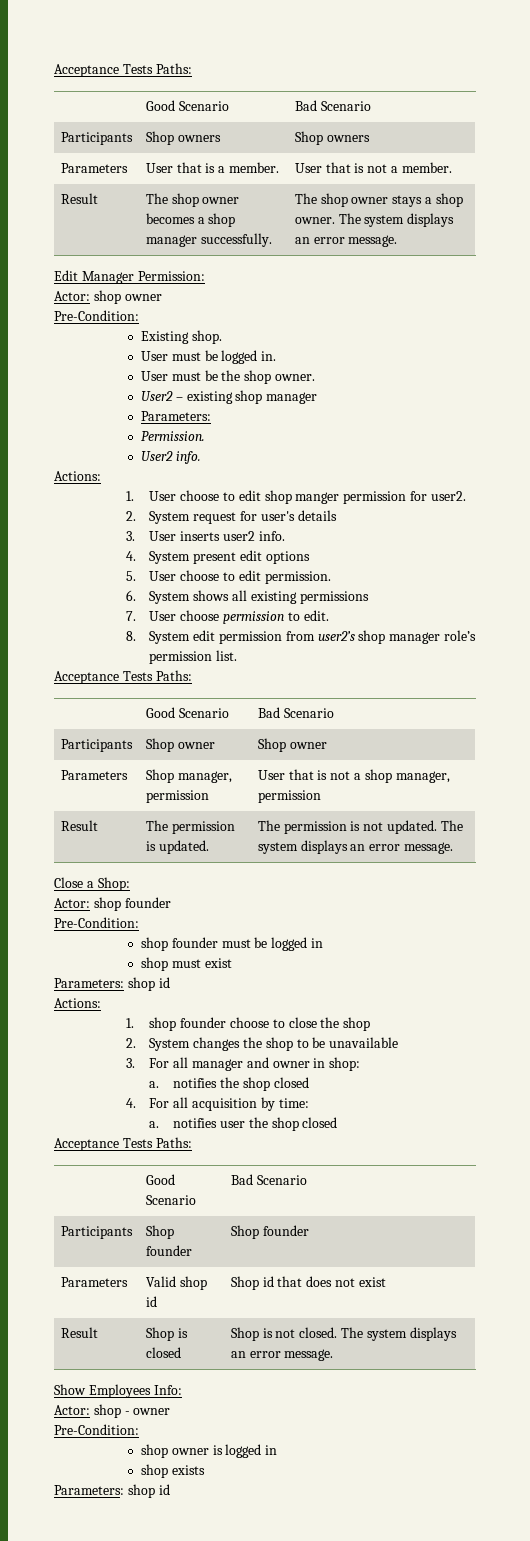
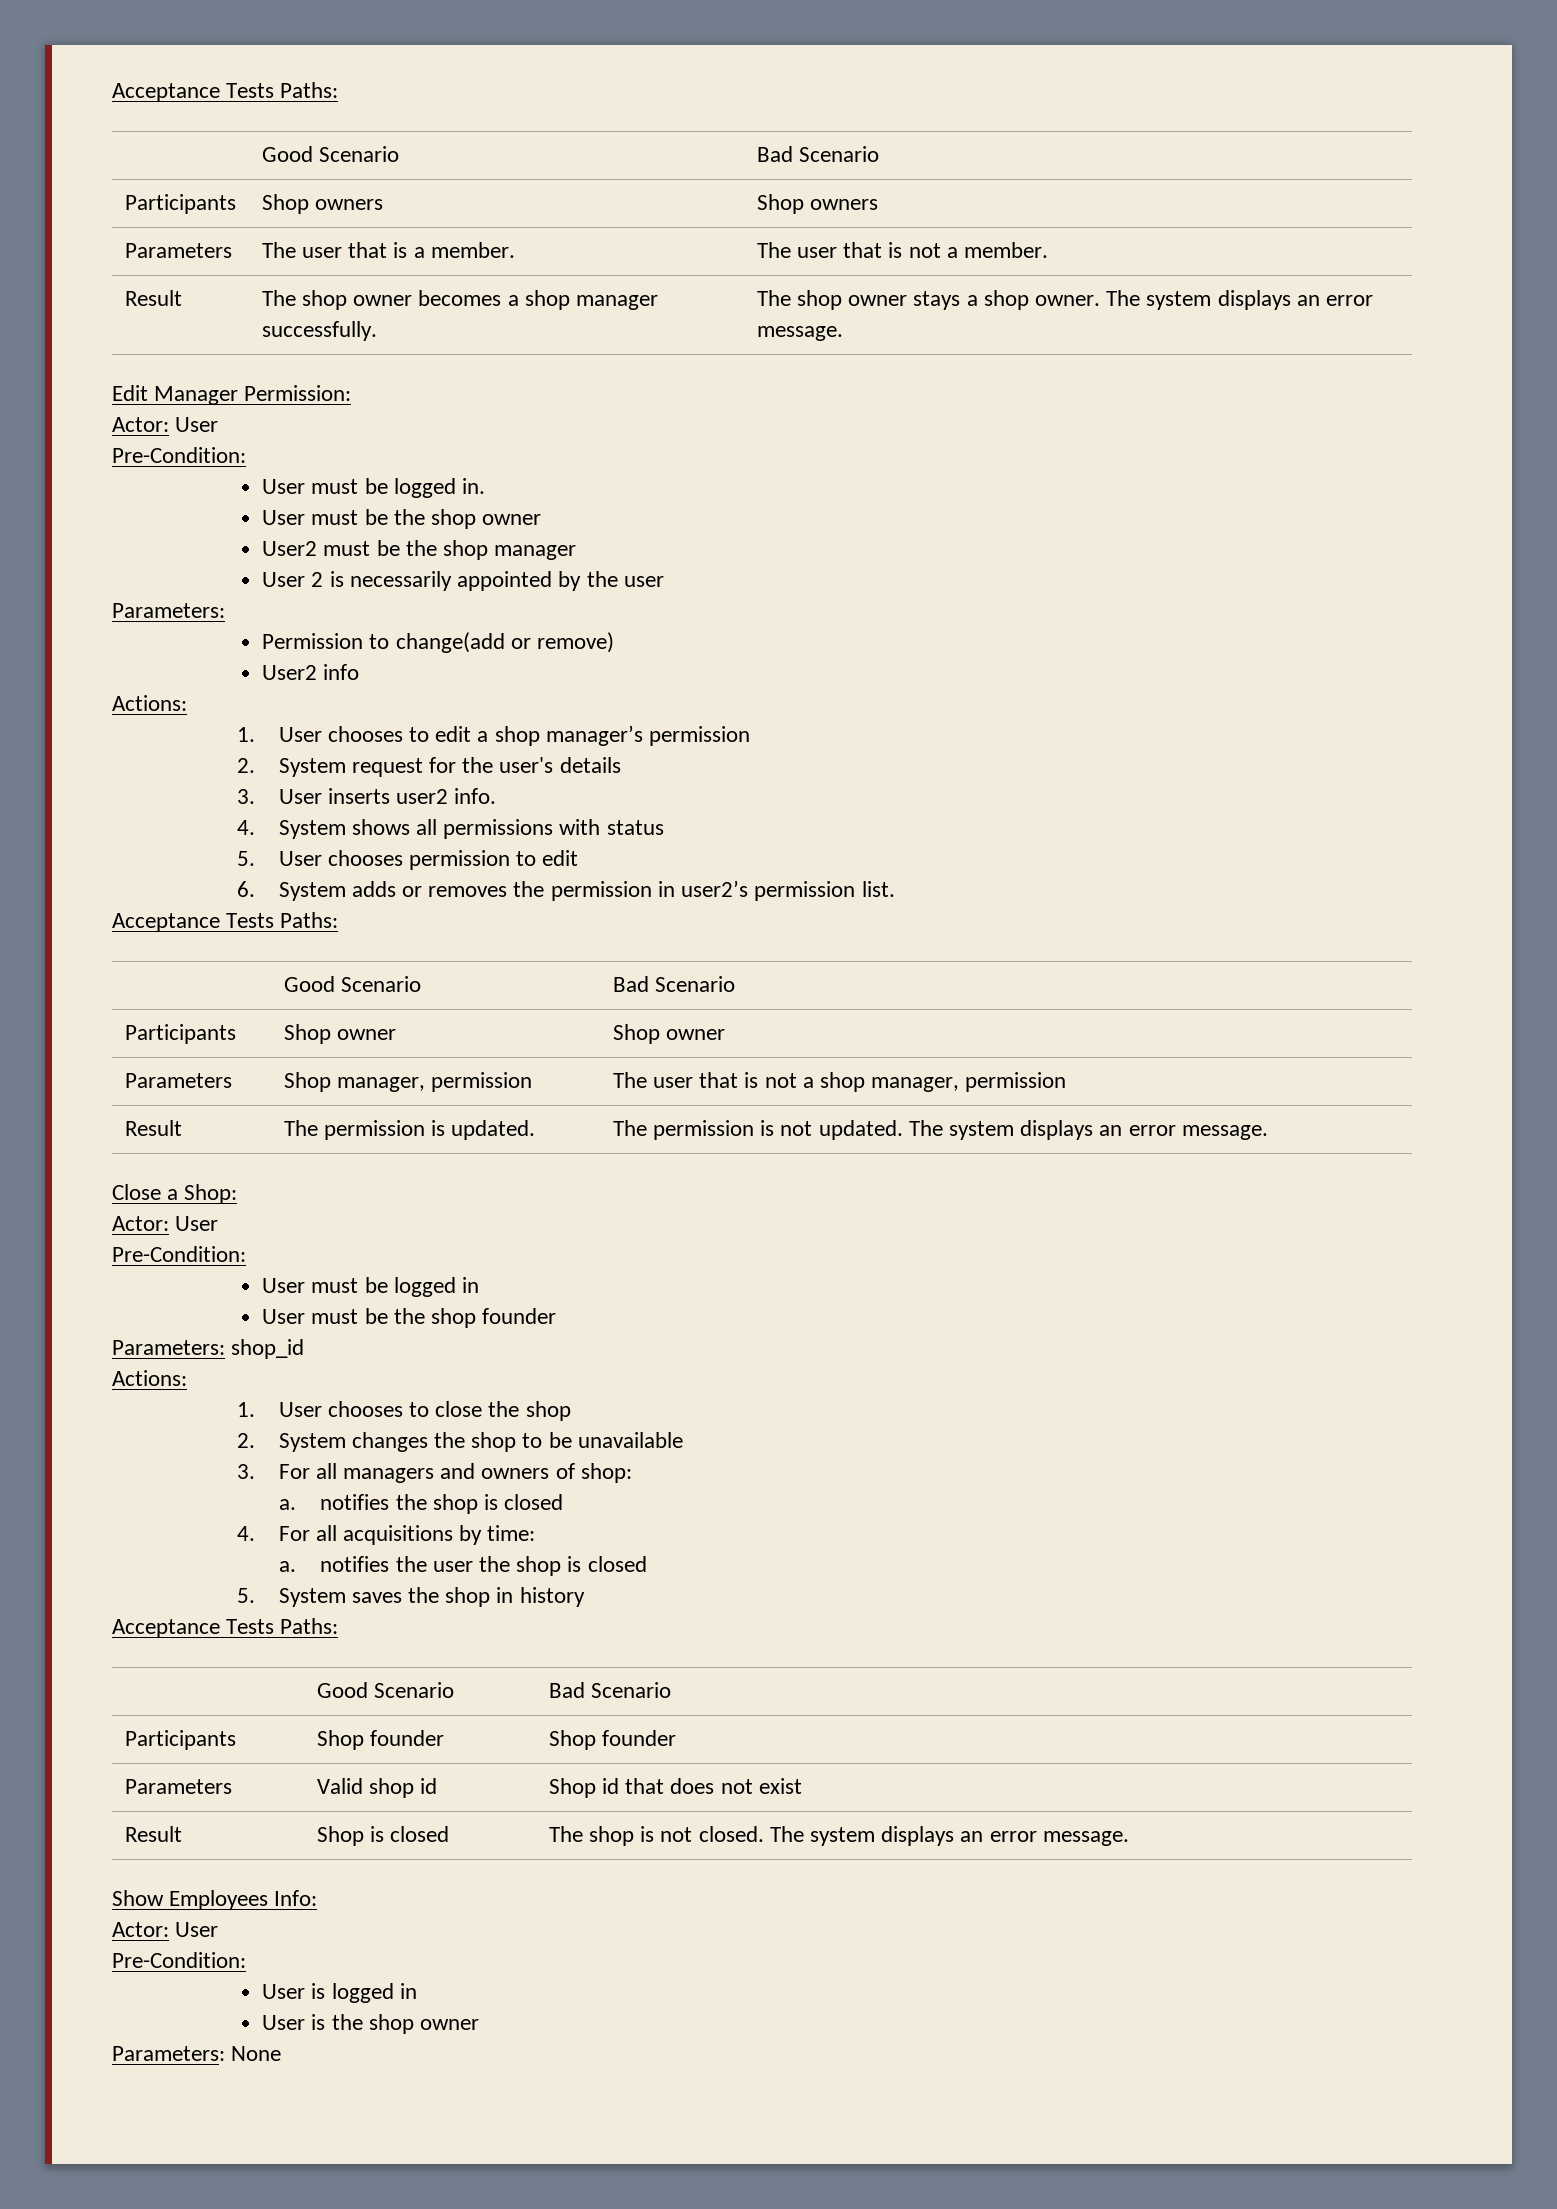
- Parameters | User that is a member. | User that is not a member.
+ Parameters | The user that is a member. | The user that is not a member.
  Edit Manager Permission:
- Actor: shop owner
+ Actor: User
  Pre-Condition:
- Existing shop.
- User must be the shop owner.
- User2 – existing shop manager
+ User must be the shop owner
+ User2 must be the shop manager
+ User 2 is necessarily appointed by the user
  Parameters:
- Permission.
- User2 info.
+ Permission to change(add or remove)
+ User2 info
  Actions:
- 1. User choose to edit shop manger permission for user2.
+ 1. User chooses to edit a shop manager’s permission
- 2. System request for user's details
+ 2. System request for the user's details
- 4. System present edit options
+ 4. System shows all permissions with status
- 5. User choose to edit permission.
+ 5. User chooses permission to edit
- 6. System shows all existing permissions
- 7. User choose permission to edit.
- 8. System edit permission from user2’s shop manager role’s permission list.
+ 6. System adds or removes the permission in user2’s permission list.
- Parameters | Shop manager, permission | User that is not a shop manager, permission
+ Parameters | Shop manager, permission | The user that is not a shop manager, permission
  Close a Shop:
- Actor: shop founder
+ Actor: User
  Pre-Condition:
- shop founder must be logged in
+ User must be logged in
- shop must exist
- Parameters: shop id
+ User must be the shop founder
+ Parameters: shop_id
  Actions:
- 1. shop founder choose to close the shop
+ 1. User chooses to close the shop
- 3. For all manager and owner in shop:
+ 3. For all managers and owners of shop:
- a. notifies the shop closed
+ a. notifies the shop is closed
- 4. For all acquisition by time:
+ 4. For all acquisitions by time:
- a. notifies user the shop closed
+ a. notifies the user the shop is closed
+ 5. System saves the shop in history
- Result | Shop is closed | Shop is not closed. The system displays an error message.
+ Result | Shop is closed | The shop is not closed. The system displays an error message.
  Show Employees Info:
- Actor: shop - owner
+ Actor: User
  Pre-Condition:
- shop owner is logged in
+ User is logged in
- shop exists
- Parameters: shop id
+ User is the shop owner
+ Parameters: None

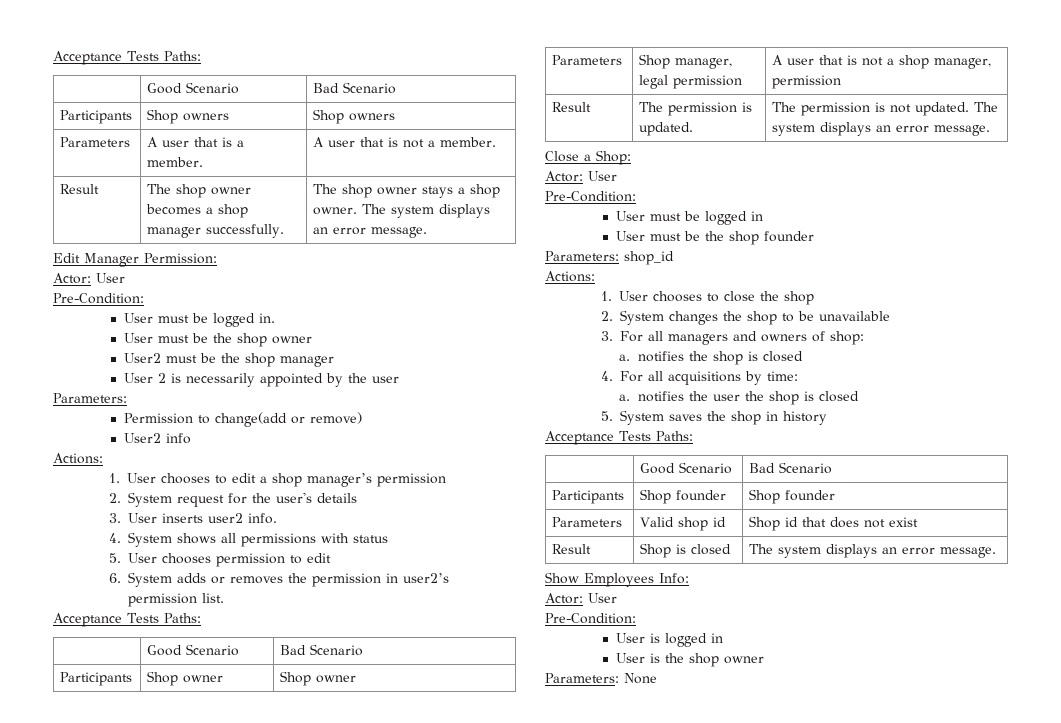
- Parameters | The user that is a member. | The user that is not a member.
+ Parameters | A user that is a member. | A user that is not a member.
- Parameters | Shop manager, permission | The user that is not a shop manager, permission
+ Parameters | Shop manager, legal permission | A user that is not a shop manager, permission
- Result | Shop is closed | The shop is not closed. The system displays an error message.
+ Result | Shop is closed | The system displays an error message.

